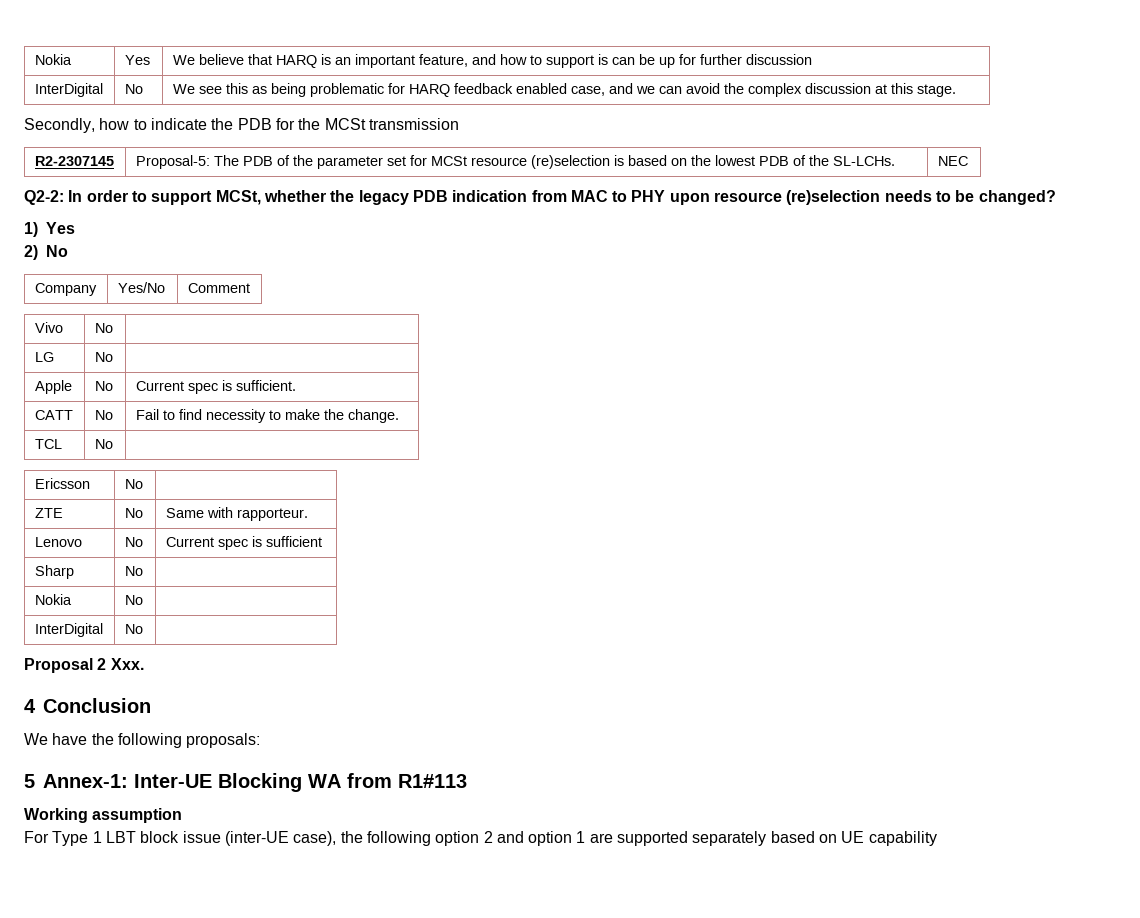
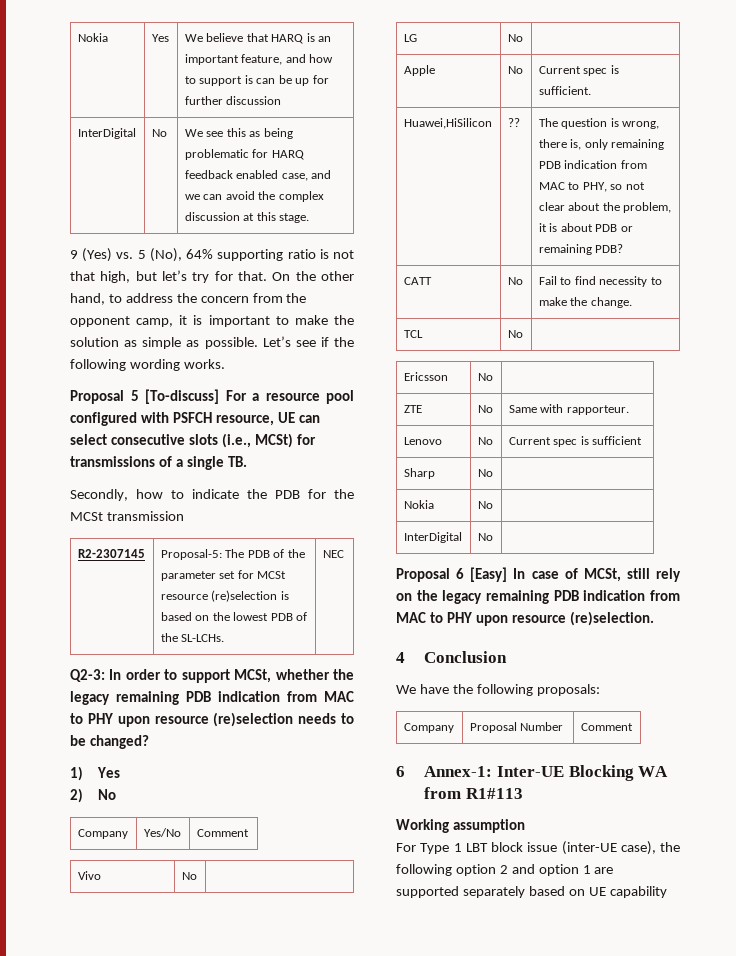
+ 9 (Yes) vs. 5 (No), 64% supporting ratio is not that high, but let’s try for that. On the other hand, to address the concern from the opponent camp, it is important to make the solution as simple as possible. Let’s see if the following wording works.
+ Proposal 5 [To-discuss] For a resource pool configured with PSFCH resource, UE can select consecutive slots (i.e., MCSt) for transmissions of a single TB.
- Q2-2: In order to support MCSt, whether the legacy PDB indication from MAC to PHY upon resource (re)selection needs to be changed?
+ Q2-3: In order to support MCSt, whether the legacy remaining PDB indication from MAC to PHY upon resource (re)selection needs to be changed?
+ Huawei,HiSilicon | ?? | The question is wrong, there is, only remaining PDB indication from MAC to PHY, so not clear about the problem, it is about PDB or remaining PDB?
- Proposal 2 Xxx.
+ Proposal 6 [Easy] In case of MCSt, still rely on the legacy remaining PDB indication from MAC to PHY upon resource (re)selection.
- 5 Annex-1: Inter-UE Blocking WA from R1#113
+ Company | Proposal Number | Comment
+ 6 Annex-1: Inter-UE Blocking WA from R1#113

